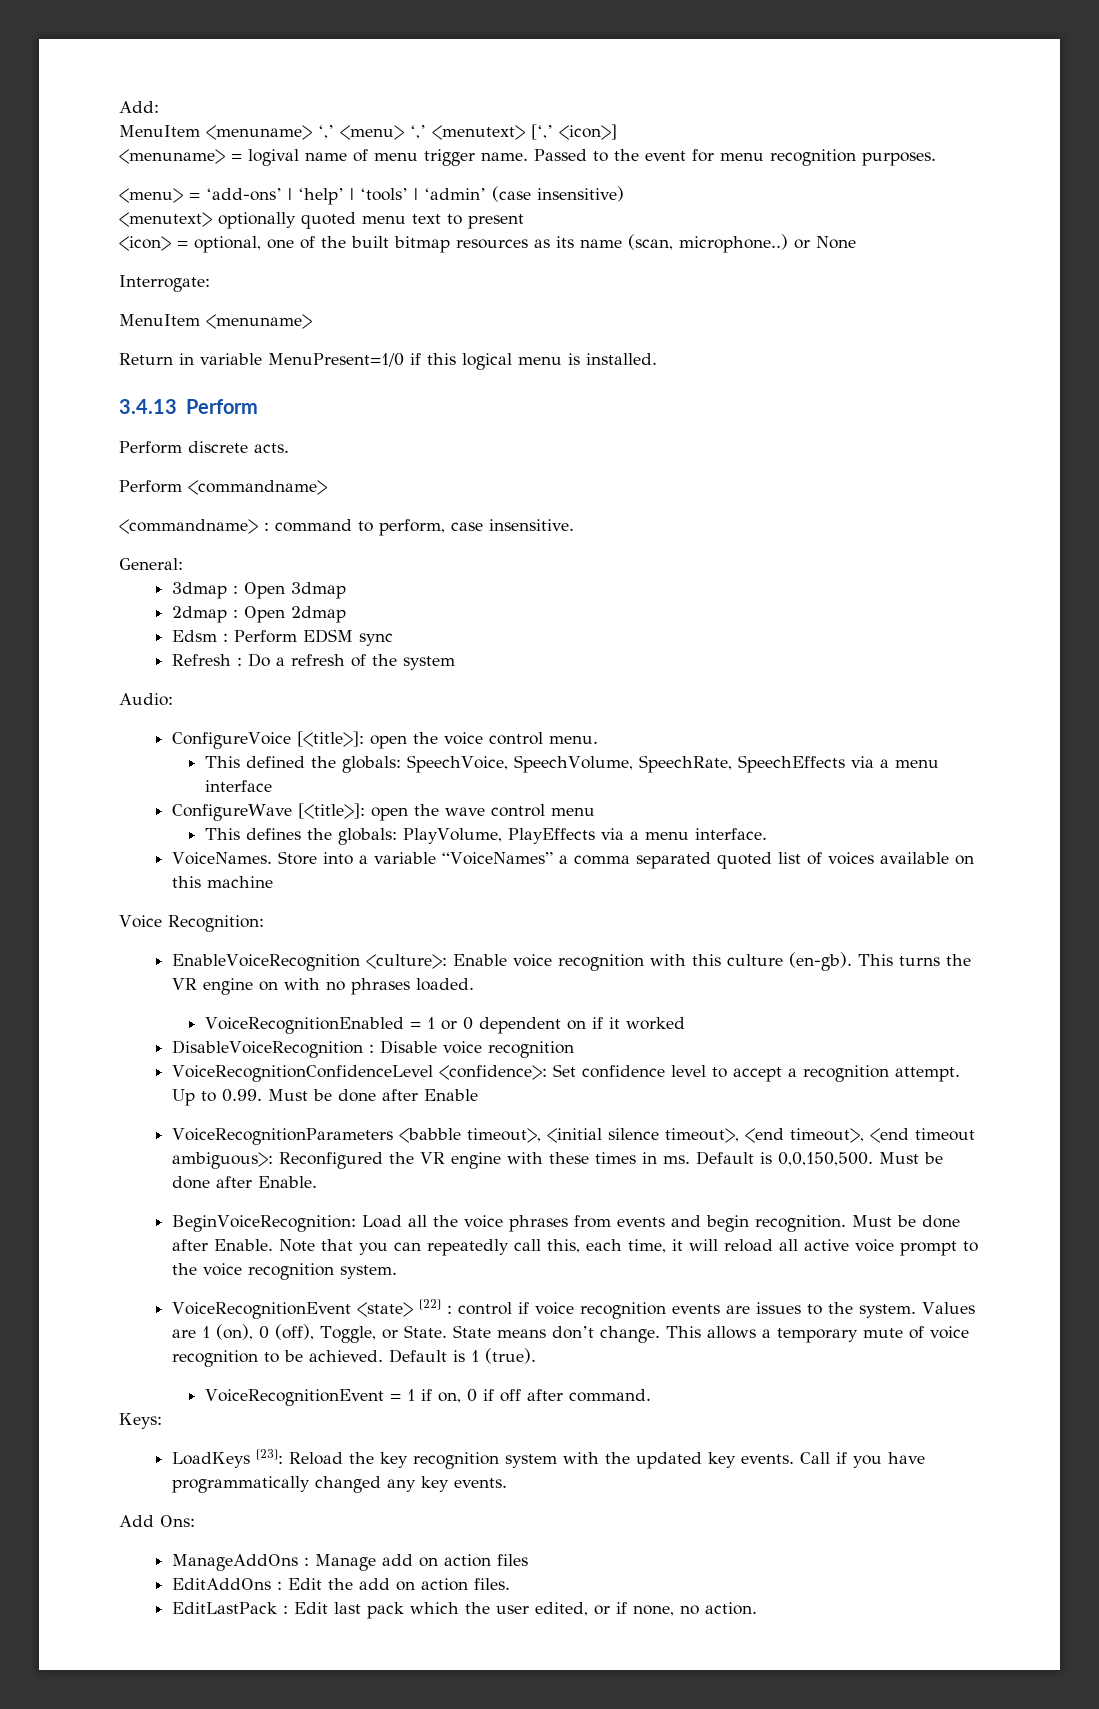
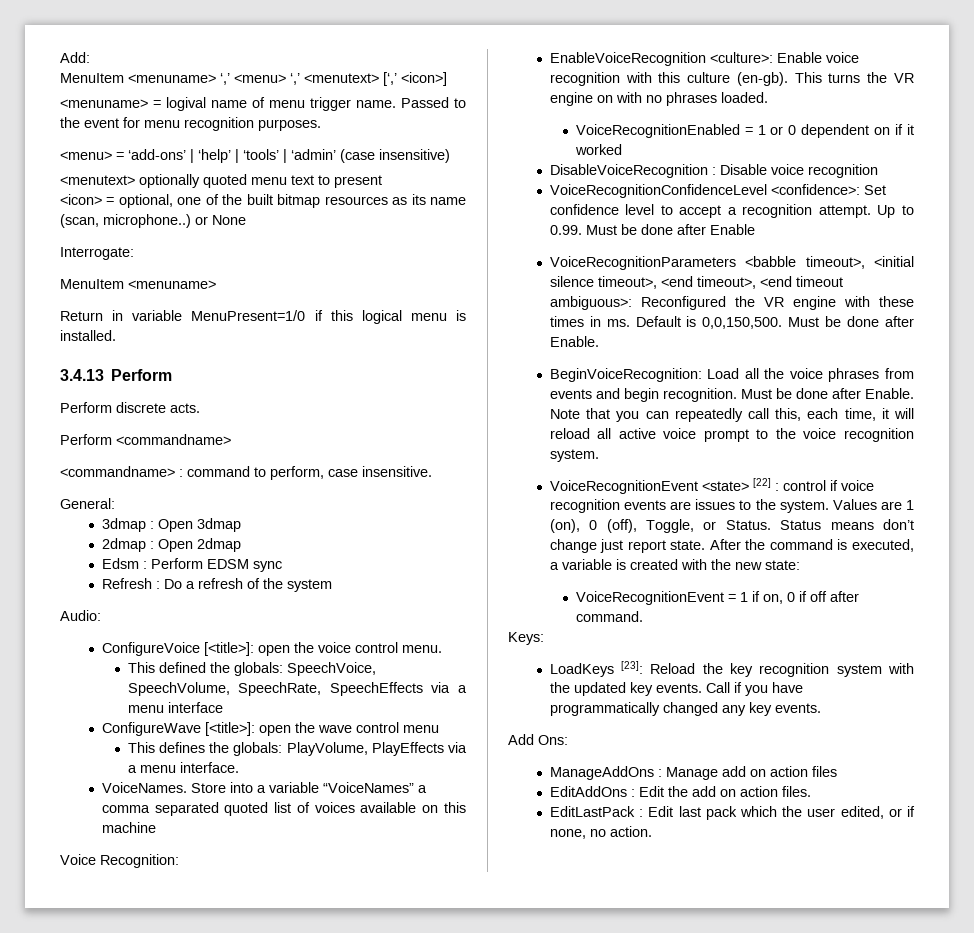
- Values are 1 (on), 0 (off), Toggle, or State. State means don’t change. This allows a temporary mute of voice recognition to be achieved. Default is 1 (true).
+ Values are 1 (on), 0 (off), Toggle, or Status. Status means don’t change just report state. After the command is executed, a variable is created with the new state:

